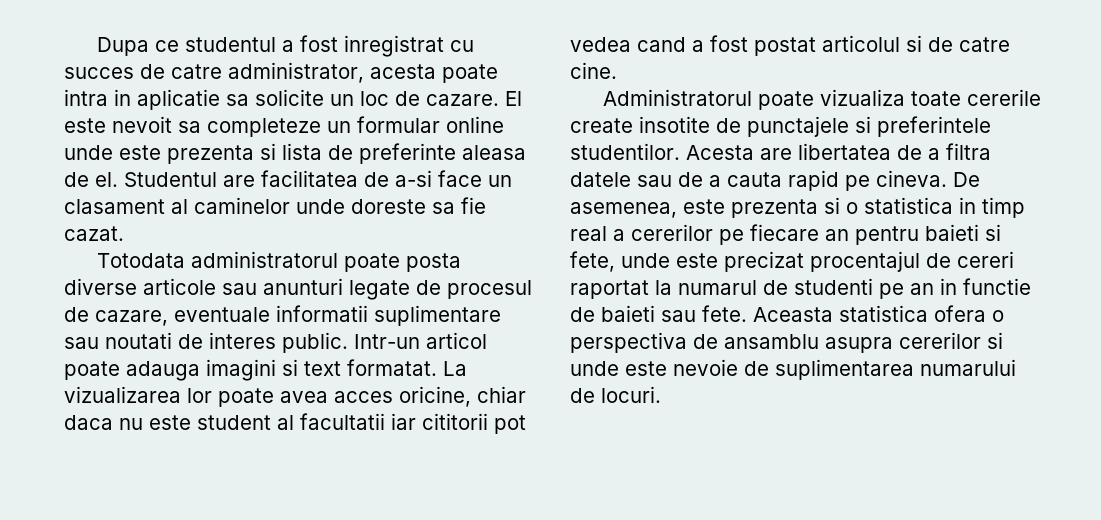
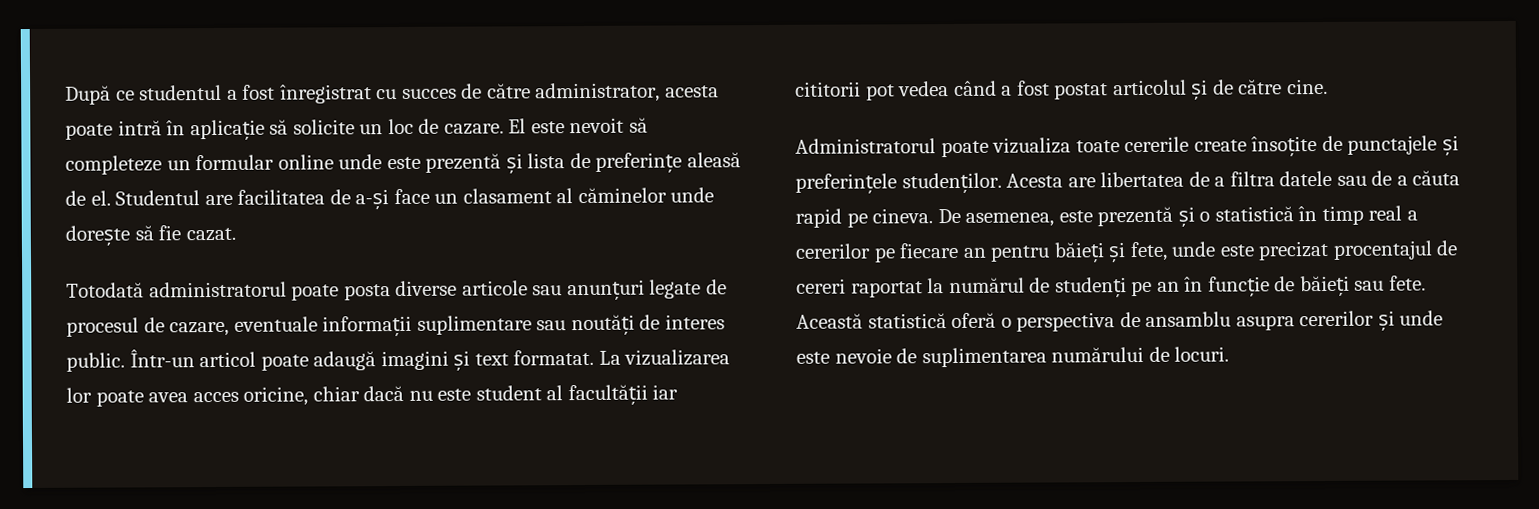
- Dupa ce studentul a fost inregistrat cu succes de catre administrator, acesta poate intra in aplicatie sa solicite un loc de cazare.
+ După ce studentul a fost înregistrat cu succes de către administrator, acesta poate intră în aplicație să solicite un loc de cazare.
- El este nevoit sa completeze un formular online unde este prezenta si lista de preferinte aleasa de el.
+ El este nevoit să completeze un formular online unde este prezentă și lista de preferințe aleasă de el.
- Studentul are facilitatea de a-si face un clasament al caminelor unde doreste sa fie cazat.
+ Studentul are facilitatea de a-și face un clasament al căminelor unde dorește să fie cazat.
- Totodata administratorul poate posta diverse articole sau anunturi legate de procesul de cazare, eventuale informatii suplimentare sau noutati de interes public.
+ Totodată administratorul poate posta diverse articole sau anunțuri legate de procesul de cazare, eventuale informații suplimentare sau noutăți de interes public.
- Intr-un articol poate adauga imagini si text formatat.
+ Într-un articol poate adaugă imagini și text formatat.
- La vizualizarea lor poate avea acces oricine, chiar daca nu este student al facultatii iar cititorii pot vedea cand a fost postat articolul si de catre cine.
+ La vizualizarea lor poate avea acces oricine, chiar dacă nu este student al facultății iar cititorii pot vedea când a fost postat articolul și de către cine.
- Administratorul poate vizualiza toate cererile create insotite de punctajele si preferintele studentilor.
+ Administratorul poate vizualiza toate cererile create însoțite de punctajele și preferințele studenților.
- Acesta are libertatea de a filtra datele sau de a cauta rapid pe cineva.
+ Acesta are libertatea de a filtra datele sau de a căuta rapid pe cineva.
- De asemenea, este prezenta si o statistica in timp real a cererilor pe fiecare an pentru baieti si fete, unde este precizat procentajul de cereri raportat la numarul de studenti pe an in functie de baieti sau fete. Aceasta statistica ofera o perspectiva de ansamblu asupra cererilor si unde este nevoie de suplimentarea numarului de locuri.
+ De asemenea, este prezentă și o statistică în timp real a cererilor pe fiecare an pentru băieți și fete, unde este precizat procentajul de cereri raportat la numărul de studenți pe an în funcție de băieți sau fete. Această statistică oferă o perspectiva de ansamblu asupra cererilor și unde este nevoie de suplimentarea numărului de locuri.

